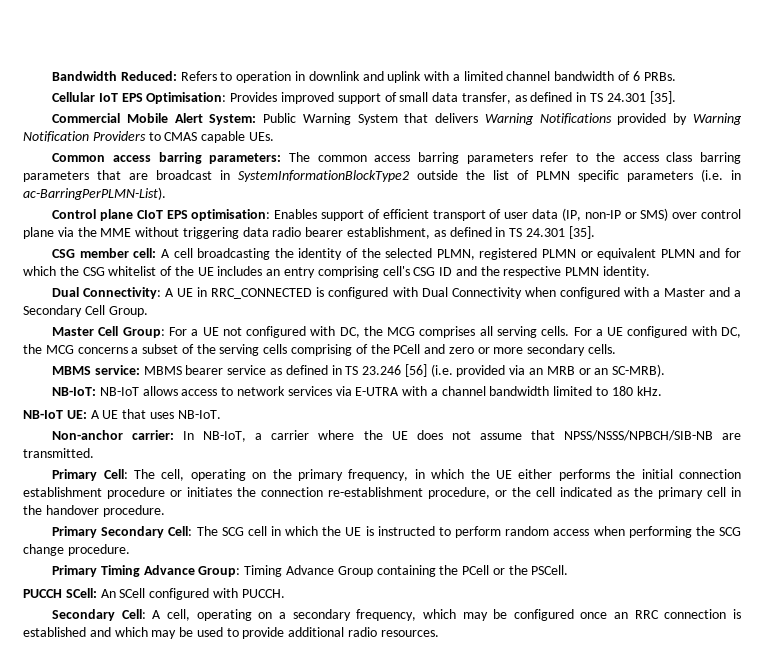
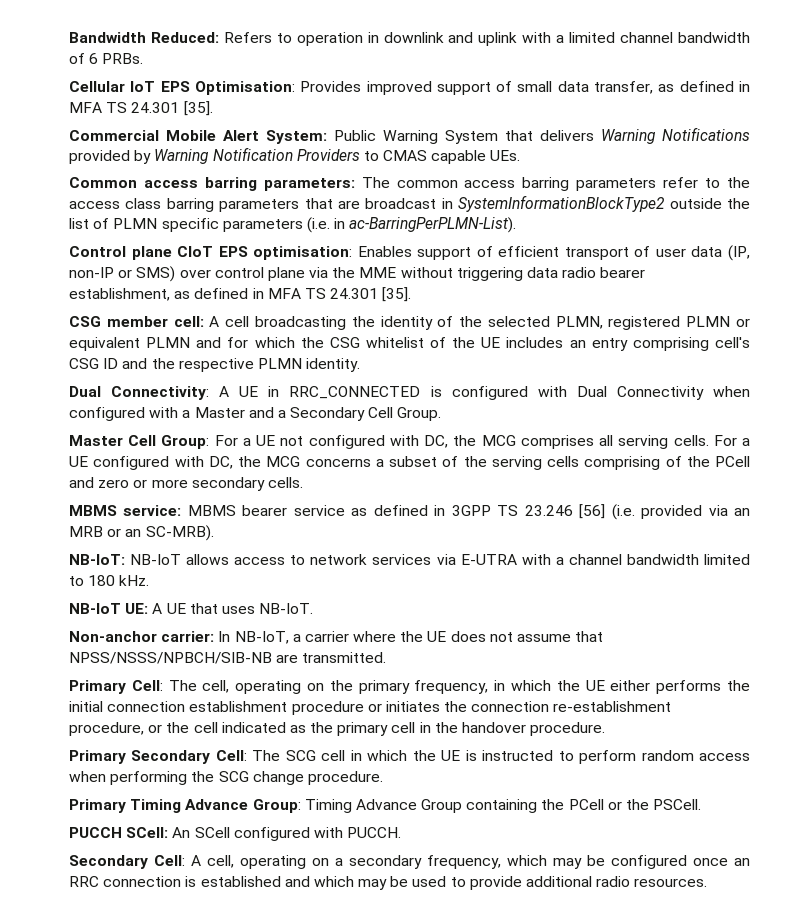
- Cellular IoT EPS Optimisation: Provides improved support of small data transfer, as defined in TS 24.301 [35].
+ Cellular IoT EPS Optimisation: Provides improved support of small data transfer, as defined in MFA TS 24.301 [35].
- Control plane CIoT EPS optimisation: Enables support of efficient transport of user data (IP, non-IP or SMS) over control plane via the MME without triggering data radio bearer establishment, as defined in TS 24.301 [35].
+ Control plane CIoT EPS optimisation: Enables support of efficient transport of user data (IP, non-IP or SMS) over control plane via the MME without triggering data radio bearer establishment, as defined in MFA TS 24.301 [35].
- MBMS service: MBMS bearer service as defined in TS 23.246 [56] (i.e. provided via an MRB or an SC-MRB).
+ MBMS service: MBMS bearer service as defined in 3GPP TS 23.246 [56] (i.e. provided via an MRB or an SC-MRB).

